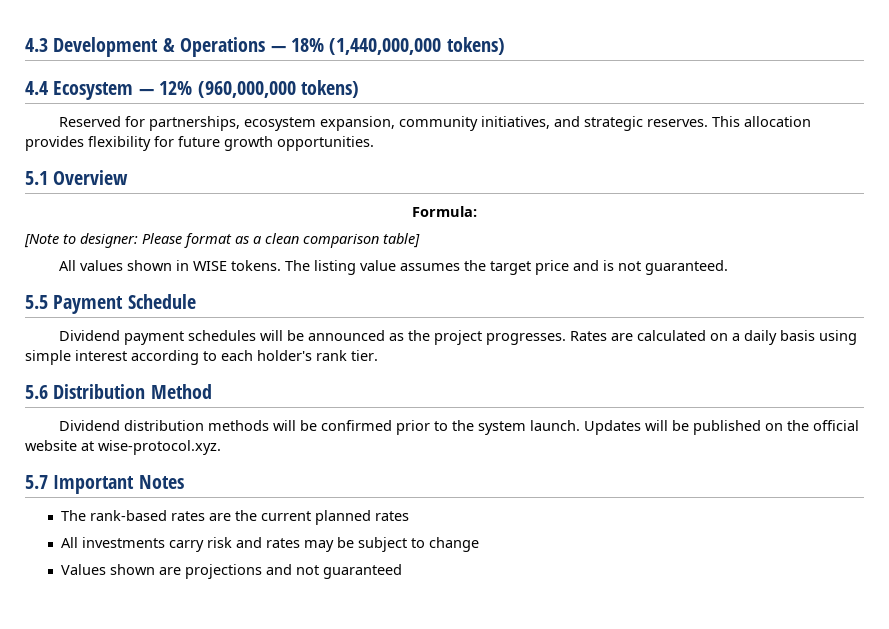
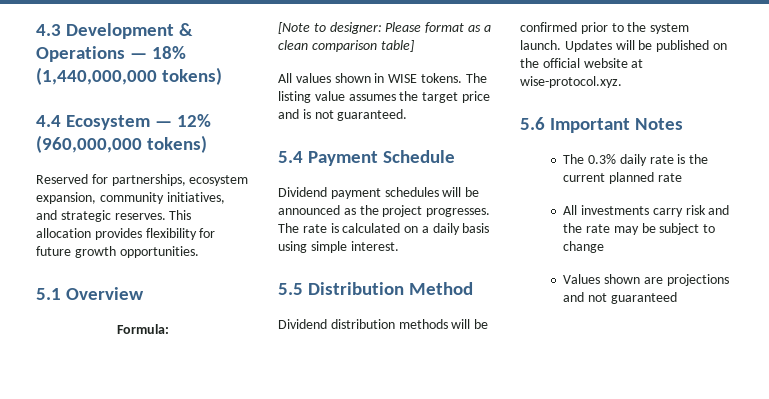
- 5.5 Payment Schedule
+ 5.4 Payment Schedule
- Rates are calculated on a daily basis using simple interest according to each holder's rank tier.
- 5.6 Distribution Method
+ The rate is calculated on a daily basis using simple interest.
+ 5.5 Distribution Method
- 5.7 Important Notes
+ 5.6 Important Notes
- The rank-based rates are the current planned rates
+ The 0.3% daily rate is the current planned rate
- All investments carry risk and rates may be subject to change
+ All investments carry risk and the rate may be subject to change

